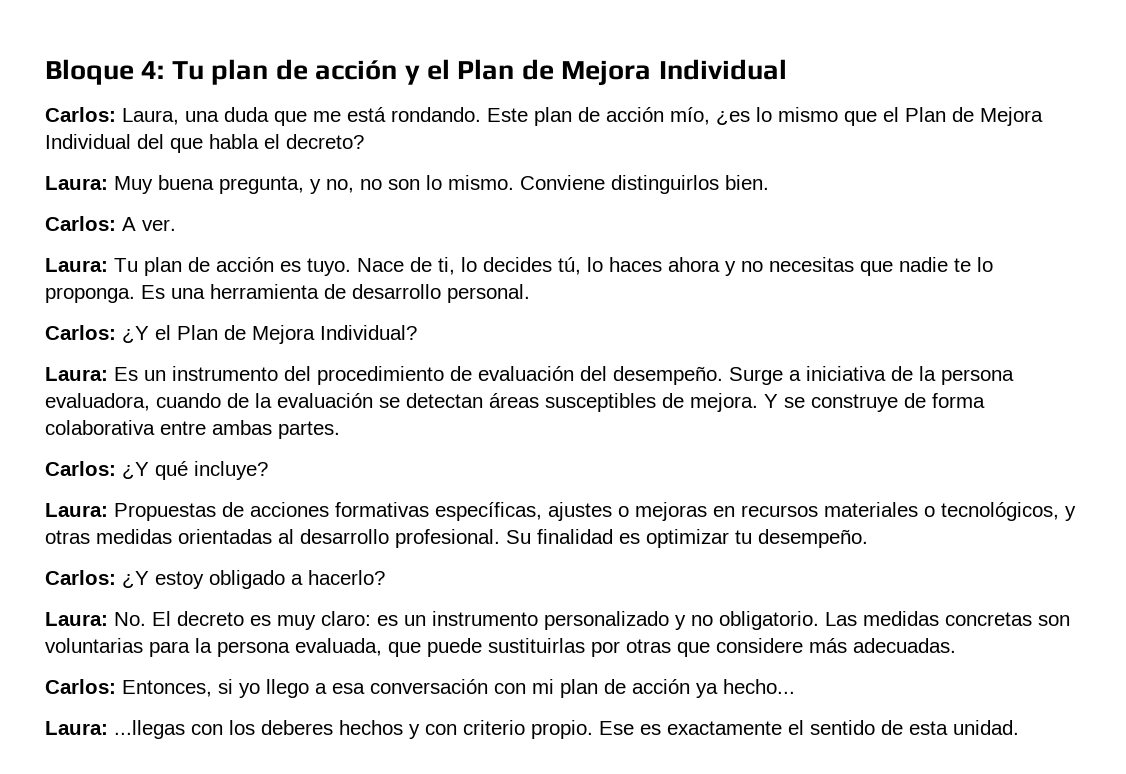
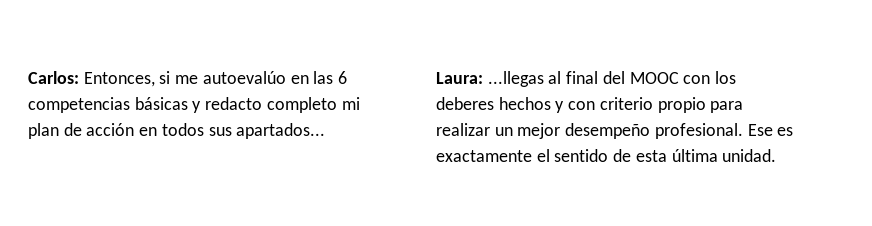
- Bloque 4: Tu plan de acción y el Plan de Mejora Individual
- Carlos: Laura, una duda que me está rondando. Este plan de acción mío, ¿es lo mismo que el Plan de Mejora Individual del que habla el decreto?
- Laura: Muy buena pregunta, y no, no son lo mismo. Conviene distinguirlos bien.
- Carlos: A ver.
- Laura: Tu plan de acción es tuyo. Nace de ti, lo decides tú, lo haces ahora y no necesitas que nadie te lo proponga. Es una herramienta de desarrollo personal.
- Carlos: ¿Y el Plan de Mejora Individual?
- Laura: Es un instrumento del procedimiento de evaluación del desempeño. Surge a iniciativa de la persona evaluadora, cuando de la evaluación se detectan áreas susceptibles de mejora. Y se construye de forma colaborativa entre ambas partes.
- Carlos: ¿Y qué incluye?
- Laura: Propuestas de acciones formativas específicas, ajustes o mejoras en recursos materiales o tecnológicos, y otras medidas orientadas al desarrollo profesional. Su finalidad es optimizar tu desempeño.
- Carlos: ¿Y estoy obligado a hacerlo?
- Laura: No. El decreto es muy claro: es un instrumento personalizado y no obligatorio. Las medidas concretas son voluntarias para la persona evaluada, que puede sustituirlas por otras que considere más adecuadas.
- Carlos: Entonces, si yo llego a esa conversación con mi plan de acción ya hecho...
- Laura: ...llegas con los deberes hechos y con criterio propio.
+ Carlos: Entonces, si me autoevalúo en las 6 competencias básicas y redacto completo mi plan de acción en todos sus apartados...
+ Laura: ...llegas al final del MOOC con los deberes hechos y con criterio propio para realizar un mejor desempeño profesional.
- Ese es exactamente el sentido de esta unidad.
+ Ese es exactamente el sentido de esta última unidad.

